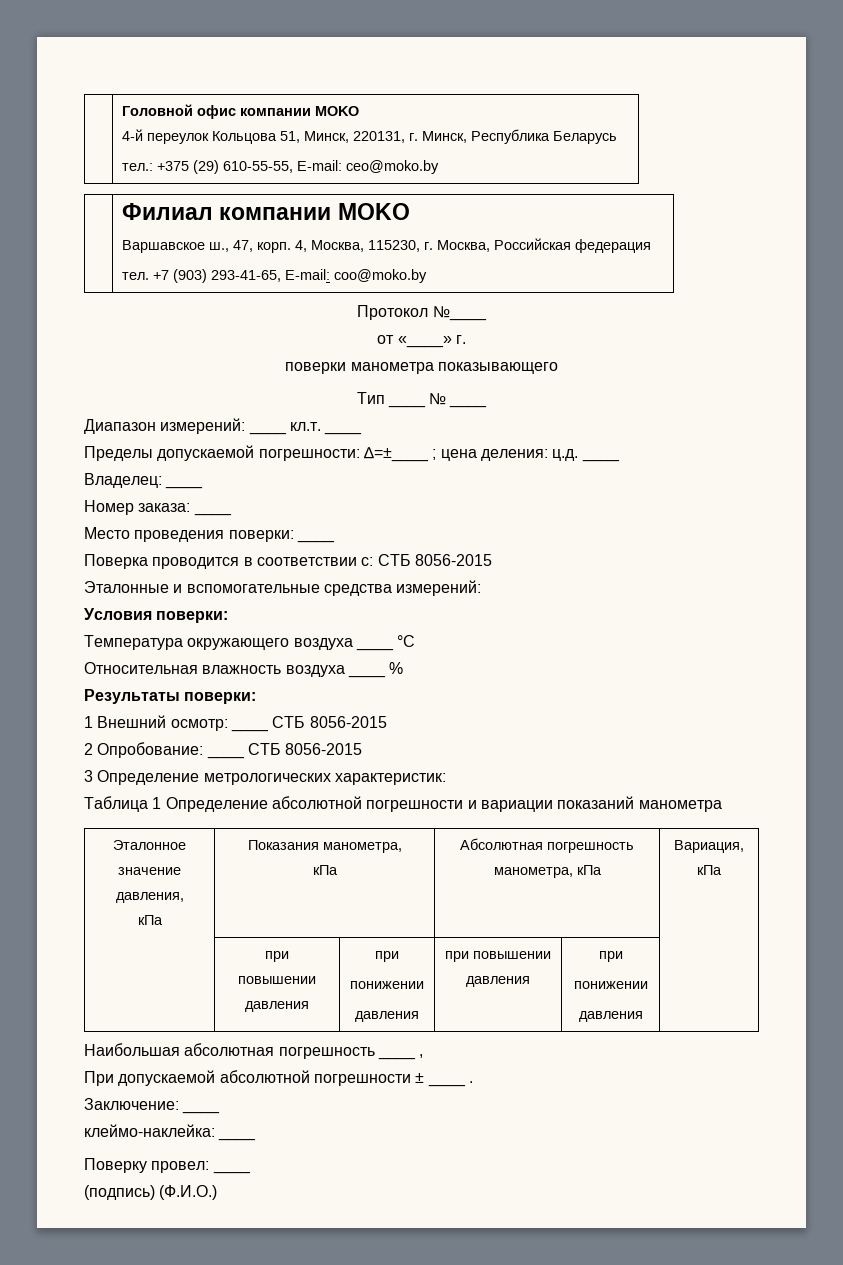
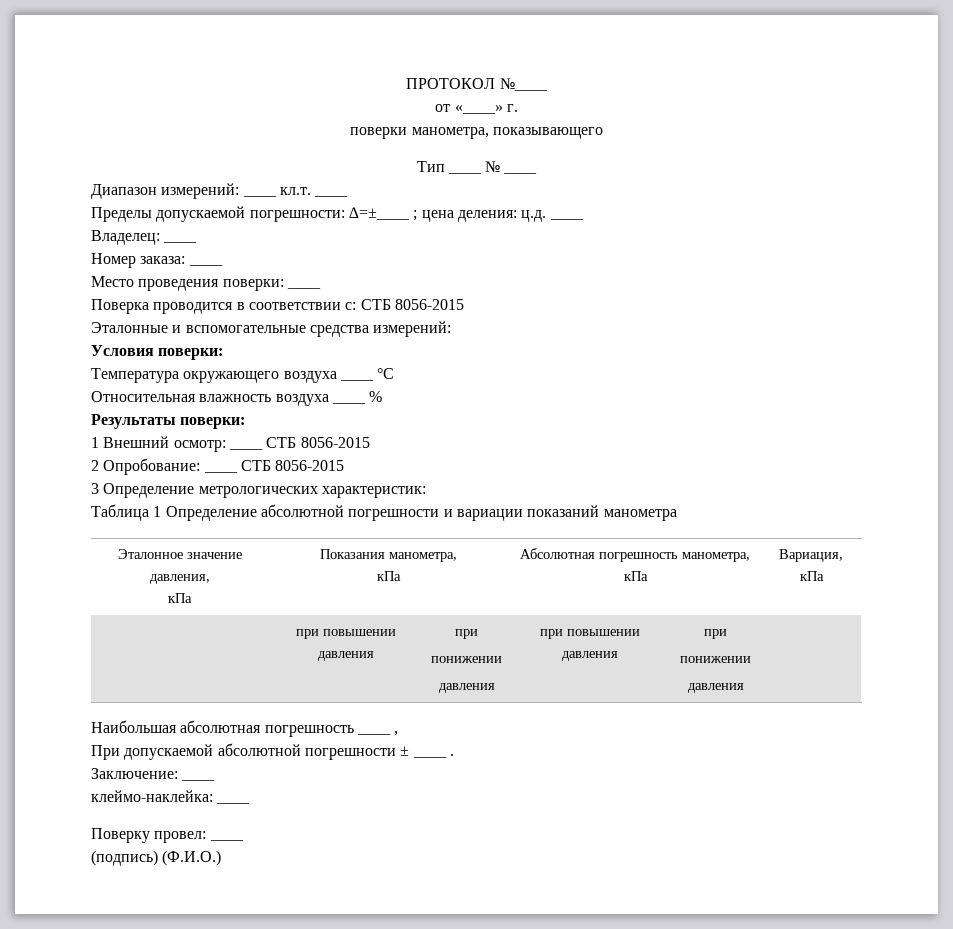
- | Головной офис компании MOKO
- 4-й переулок Кольцова 51, Минск, 220131, г. Минск, Республика Беларусь
- тел.: +375 (29) 610-55-55, E-mail: ceo@moko.by
- | Филиал компании MOKO
- Варшавское ш., 47, корп. 4, Москва, 115230, г. Москва, Российская федерация
- тел. +7 (903) 293-41-65, E-mail: coo@moko.by
- Протокол №____
+ ПРОТОКОЛ №____
- поверки манометра показывающего
+ поверки манометра, показывающего

